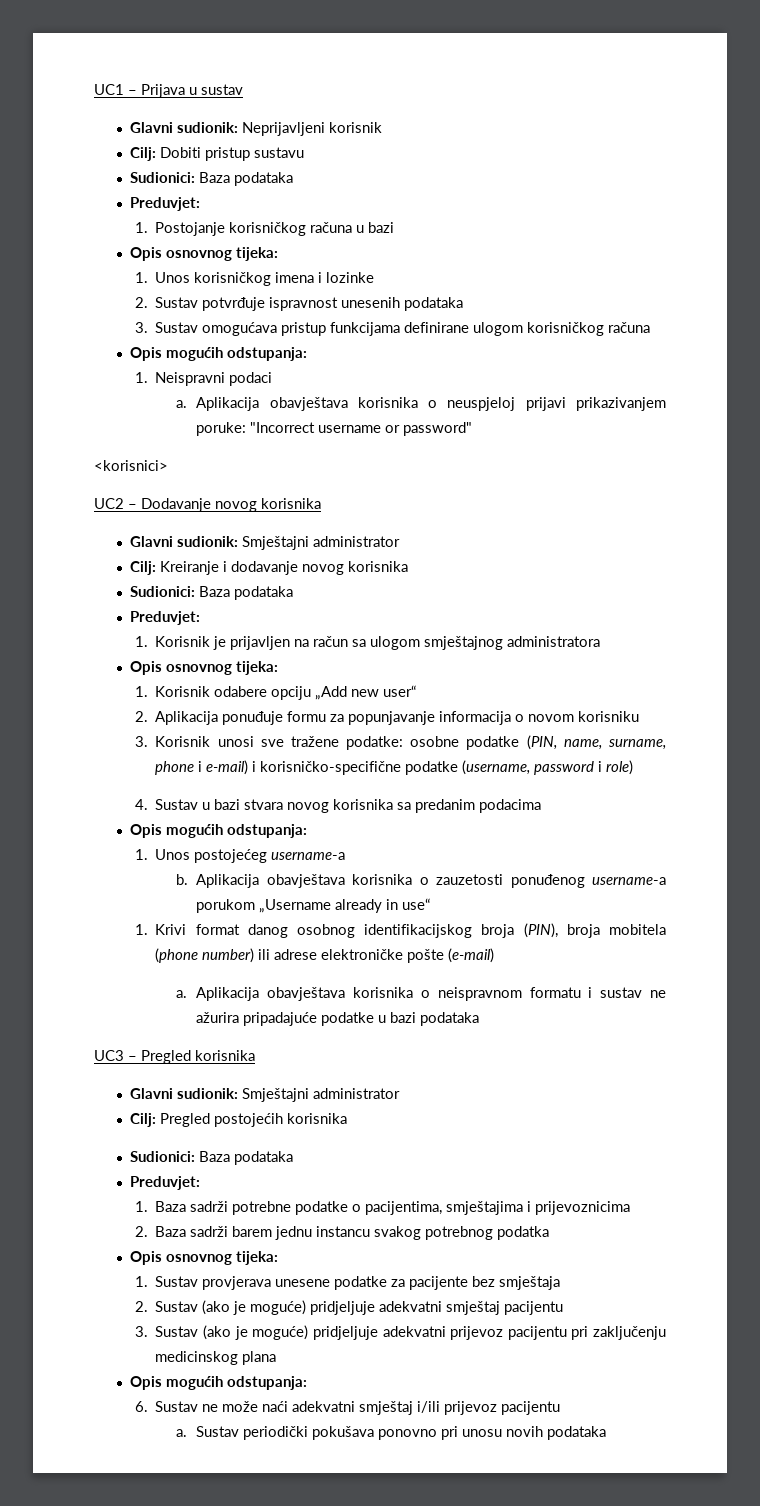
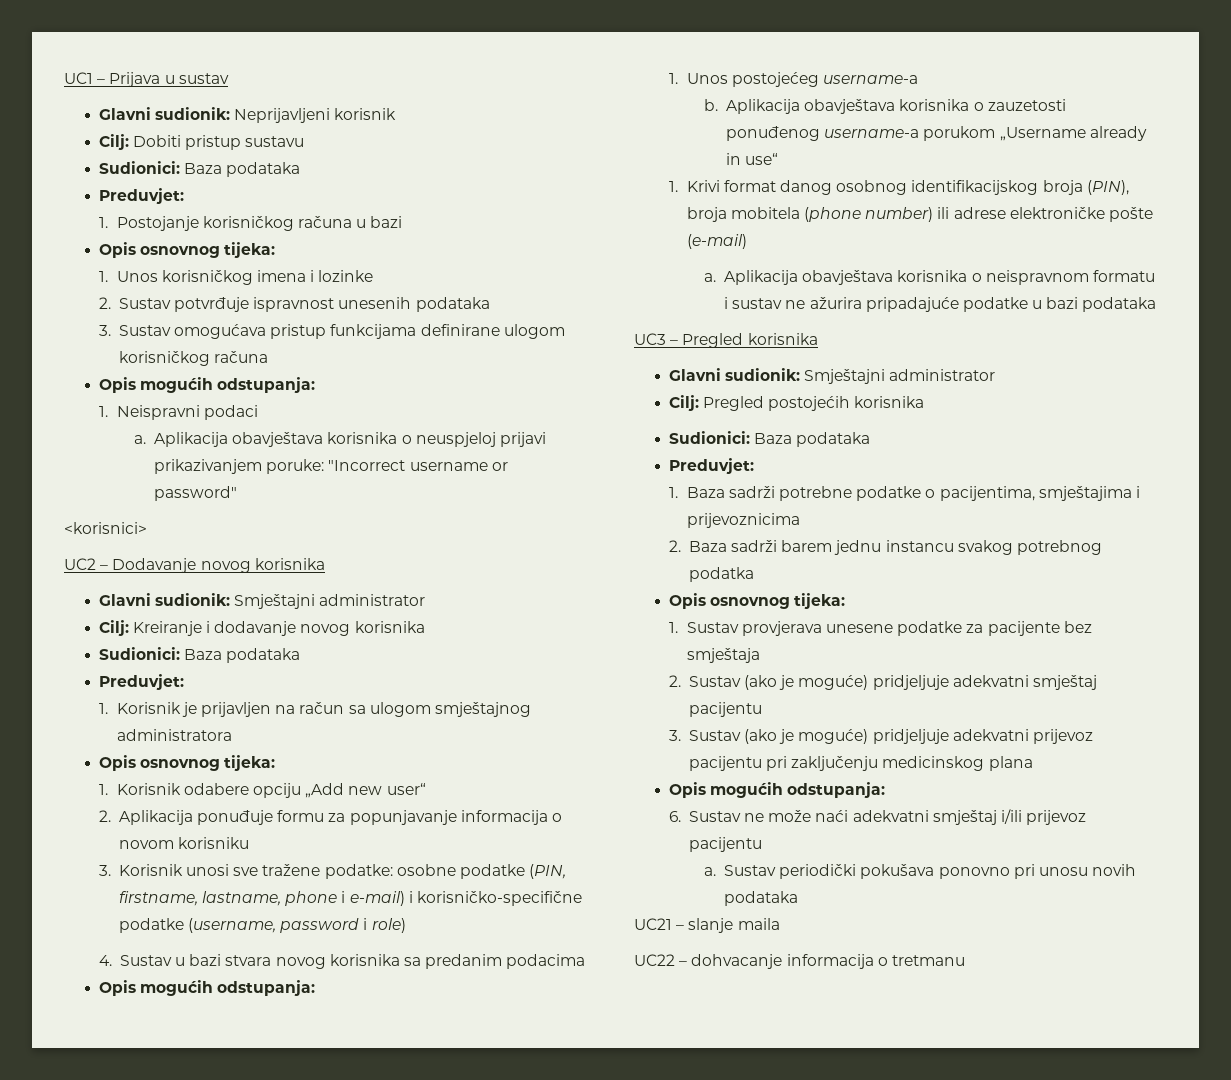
- 3. Korisnik unosi sve tražene podatke: osobne podatke (PIN, name, surname, phone i e-mail) i korisničko-specifične podatke (username, password i role)
+ 3. Korisnik unosi sve tražene podatke: osobne podatke (PIN, firstname, lastname, phone i e-mail) i korisničko-specifične podatke (username, password i role)
+ UC21 – slanje maila
+ UC22 – dohvacanje informacija o tretmanu

